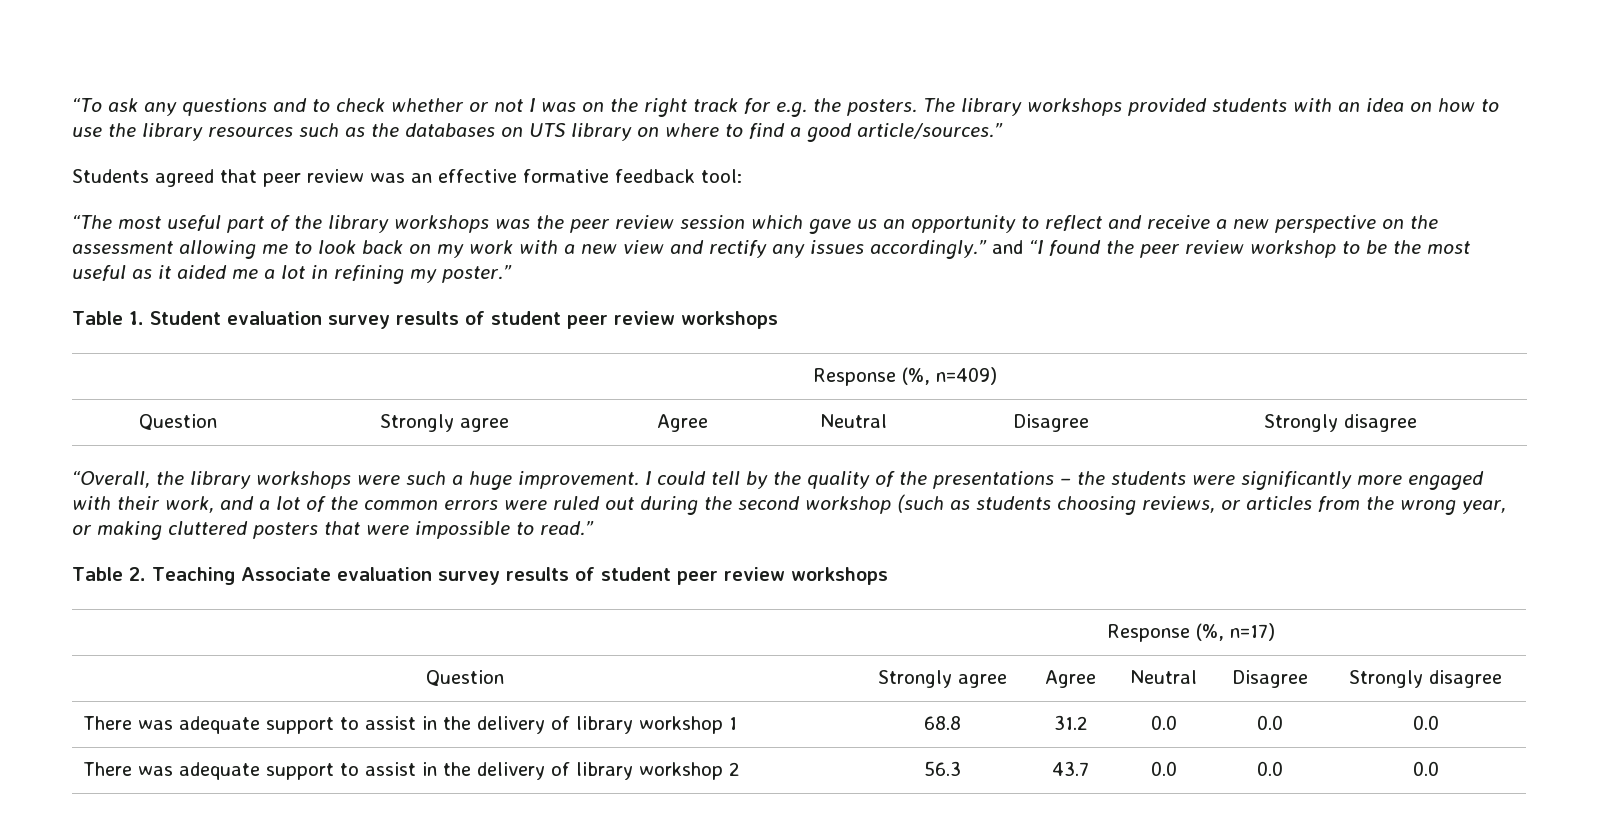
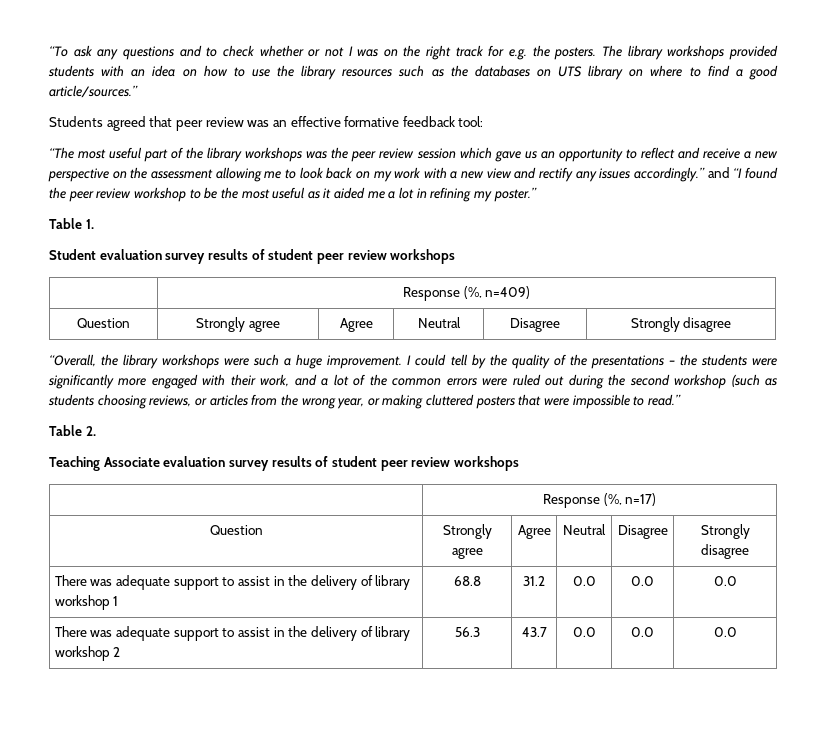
- Table 1. Student evaluation survey results of student peer review workshops
+ Table 1.
+ Student evaluation survey results of student peer review workshops
- Table 2. Teaching Associate evaluation survey results of student peer review workshops
+ Table 2.
+ Teaching Associate evaluation survey results of student peer review workshops

